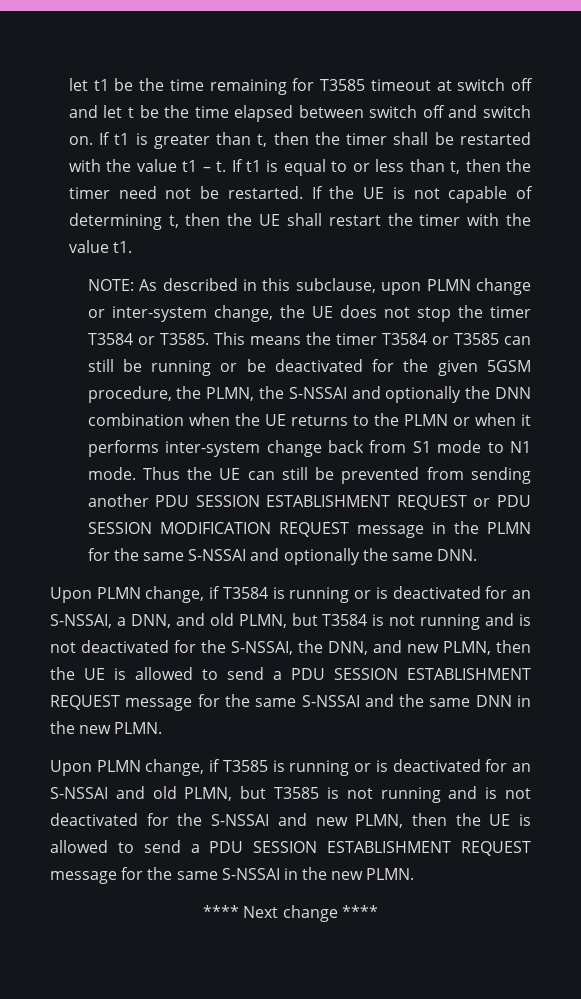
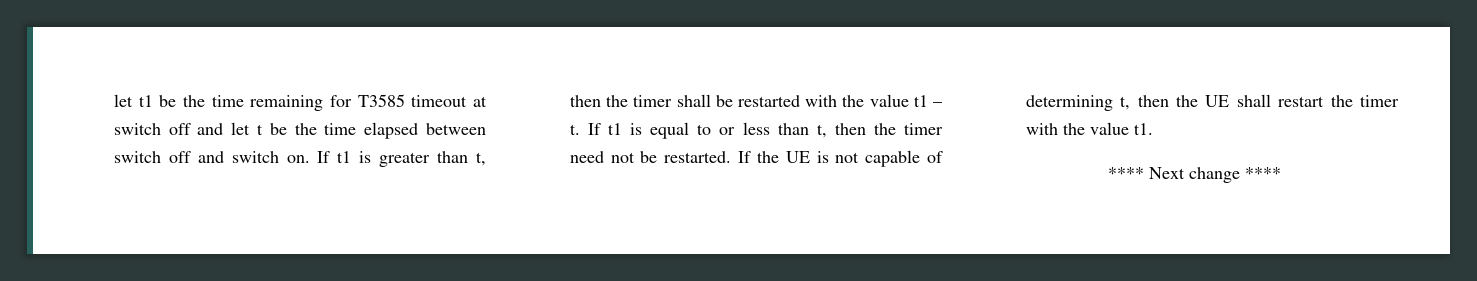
- NOTE: As described in this subclause, upon PLMN change or inter-system change, the UE does not stop the timer T3584 or T3585. This means the timer T3584 or T3585 can still be running or be deactivated for the given 5GSM procedure, the PLMN, the S-NSSAI and optionally the DNN combination when the UE returns to the PLMN or when it performs inter-system change back from S1 mode to N1 mode. Thus the UE can still be prevented from sending another PDU SESSION ESTABLISHMENT REQUEST or PDU SESSION MODIFICATION REQUEST message in the PLMN for the same S-NSSAI and optionally the same DNN.
- Upon PLMN change, if T3584 is running or is deactivated for an S-NSSAI, a DNN, and old PLMN, but T3584 is not running and is not deactivated for the S-NSSAI, the DNN, and new PLMN, then the UE is allowed to send a PDU SESSION ESTABLISHMENT REQUEST message for the same S-NSSAI and the same DNN in the new PLMN.
- Upon PLMN change, if T3585 is running or is deactivated for an S-NSSAI and old PLMN, but T3585 is not running and is not deactivated for the S-NSSAI and new PLMN, then the UE is allowed to send a PDU SESSION ESTABLISHMENT REQUEST message for the same S-NSSAI in the new PLMN.

